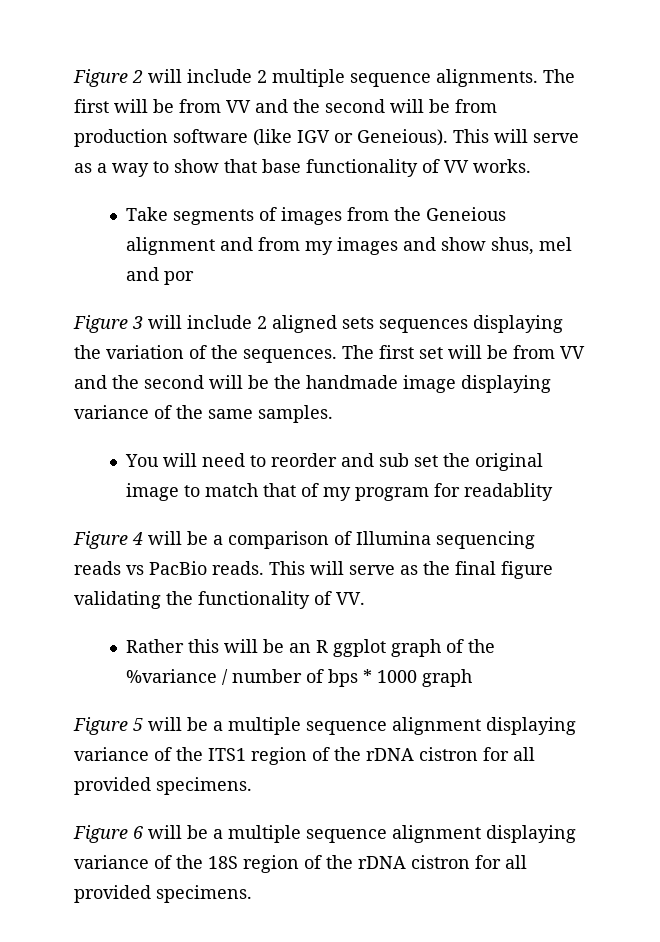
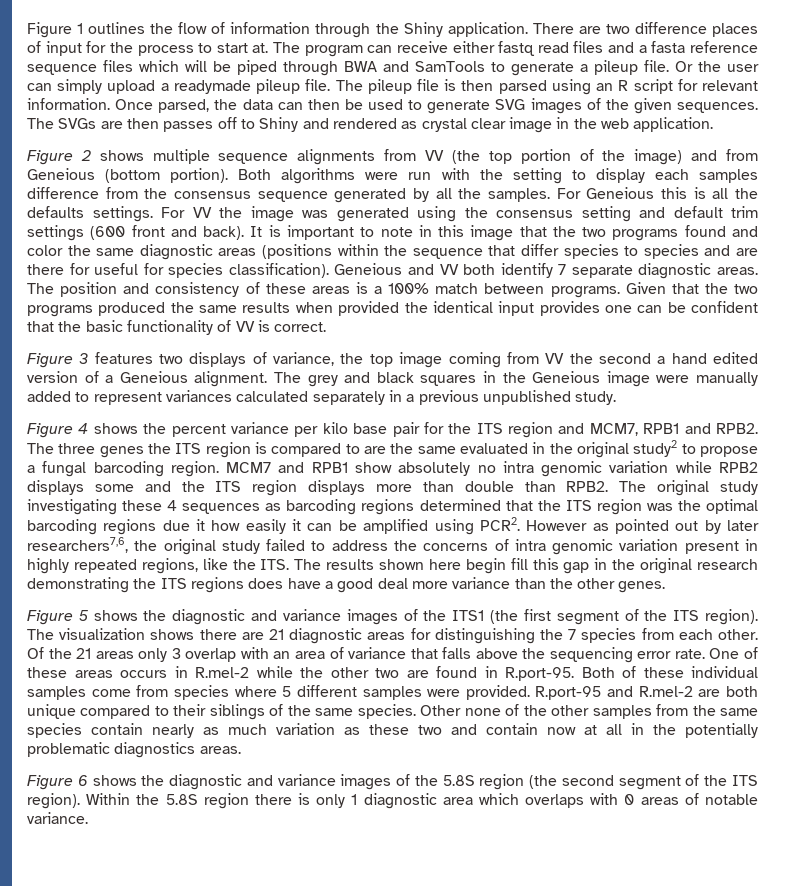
- Figure 2 will include 2 multiple sequence alignments. The first will be from VV and the second will be from production software (like IGV or Geneious). This will serve as a way to show that base functionality of VV works.
- Take segments of images from the Geneious alignment and from my images and show shus, mel and por
- Figure 3 will include 2 aligned sets sequences displaying the variation of the sequences. The first set will be from VV and the second will be the handmade image displaying variance of the same samples.
- You will need to reorder and sub set the original image to match that of my program for readablity
- Figure 4 will be a comparison of Illumina sequencing reads vs PacBio reads. This will serve as the final figure validating the functionality of VV.
- Rather this will be an R ggplot graph of the %variance / number of bps * 1000 graph
- Figure 5 will be a multiple sequence alignment displaying variance of the ITS1 region of the rDNA cistron for all provided specimens.
- Figure 6 will be a multiple sequence alignment displaying variance of the 18S region of the rDNA cistron for all provided specimens.
+ Figure 1 outlines the flow of information through the Shiny application. There are two difference places of input for the process to start at. The program can receive either fastq read files and a fasta reference sequence files which will be piped through BWA and SamTools to generate a pileup file. Or the user can simply upload a readymade pileup file. The pileup file is then parsed using an R script for relevant information. Once parsed, the data can then be used to generate SVG images of the given sequences. The SVGs are then passes off to Shiny and rendered as crystal clear image in the web application.
+ Figure 2 shows multiple sequence alignments from VV (the top portion of the image) and from Geneious (bottom portion). Both algorithms were run with the setting to display each samples difference from the consensus sequence generated by all the samples. For Geneious this is all the defaults settings. For VV the image was generated using the consensus setting and default trim settings (600 front and back). It is important to note in this image that the two programs found and color the same diagnostic areas (positions within the sequence that differ species to species and are there for useful for species classification). Geneious and VV both identify 7 separate diagnostic areas. The position and consistency of these areas is a 100% match between programs. Given that the two programs produced the same results when provided the identical input provides one can be confident that the basic functionality of VV is correct.
+ Figure 3 features two displays of variance, the top image coming from VV the second a hand edited version of a Geneious alignment. The grey and black squares in the Geneious image were manually added to represent variances calculated separately in a previous unpublished study.
+ Figure 4 shows the percent variance per kilo base pair for the ITS region and MCM7, RPB1 and RPB2. The three genes the ITS region is compared to are the same evaluated in the original study2 to propose a fungal barcoding region. MCM7 and RPB1 show absolutely no intra genomic variation while RPB2 displays some and the ITS region displays more than double than RPB2. The original study investigating these 4 sequences as barcoding regions determined that the ITS region was the optimal barcoding regions due it how easily it can be amplified using PCR2. However as pointed out by later researchers7,6, the original study failed to address the concerns of intra genomic variation present in highly repeated regions, like the ITS. The results shown here begin fill this gap in the original research demonstrating the ITS regions does have a good deal more variance than the other genes.
+ Figure 5 shows the diagnostic and variance images of the ITS1 (the first segment of the ITS region). The visualization shows there are 21 diagnostic areas for distinguishing the 7 species from each other. Of the 21 areas only 3 overlap with an area of variance that falls above the sequencing error rate. One of these areas occurs in R.mel-2 while the other two are found in R.port-95. Both of these individual samples come from species where 5 different samples were provided. R.port-95 and R.mel-2 are both unique compared to their siblings of the same species. Other none of the other samples from the same species contain nearly as much variation as these two and contain now at all in the potentially problematic diagnostics areas.
+ Figure 6 shows the diagnostic and variance images of the 5.8S region (the second segment of the ITS region). Within the 5.8S region there is only 1 diagnostic area which overlaps with 0 areas of notable variance.

